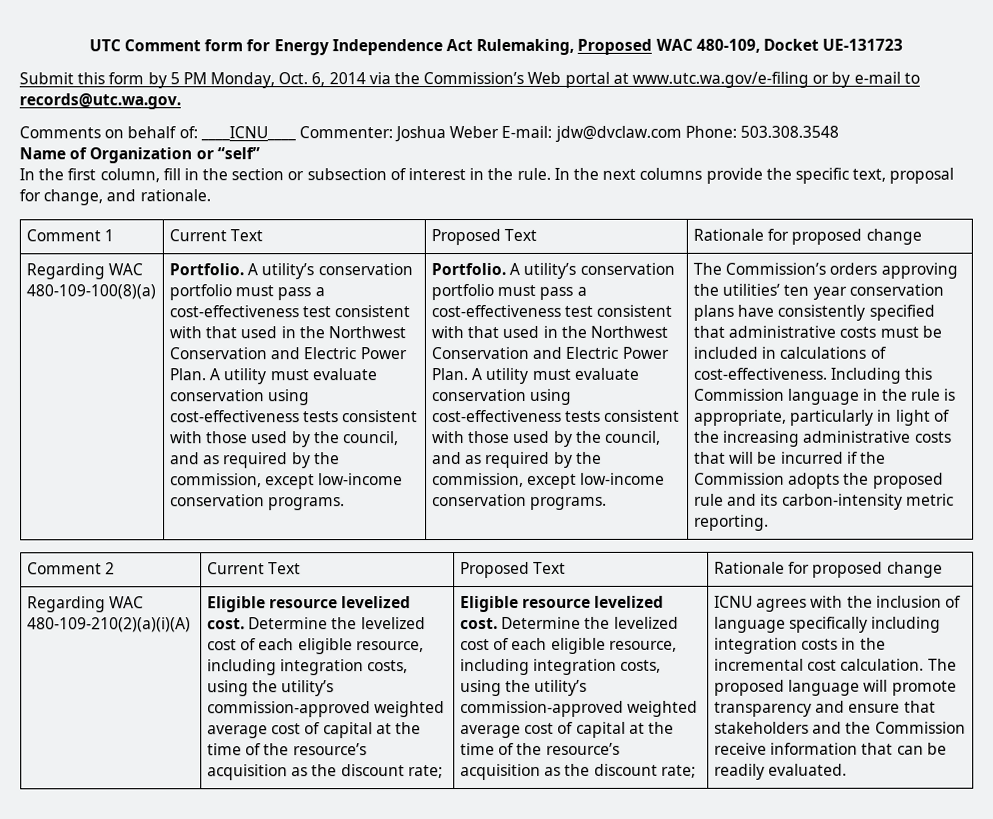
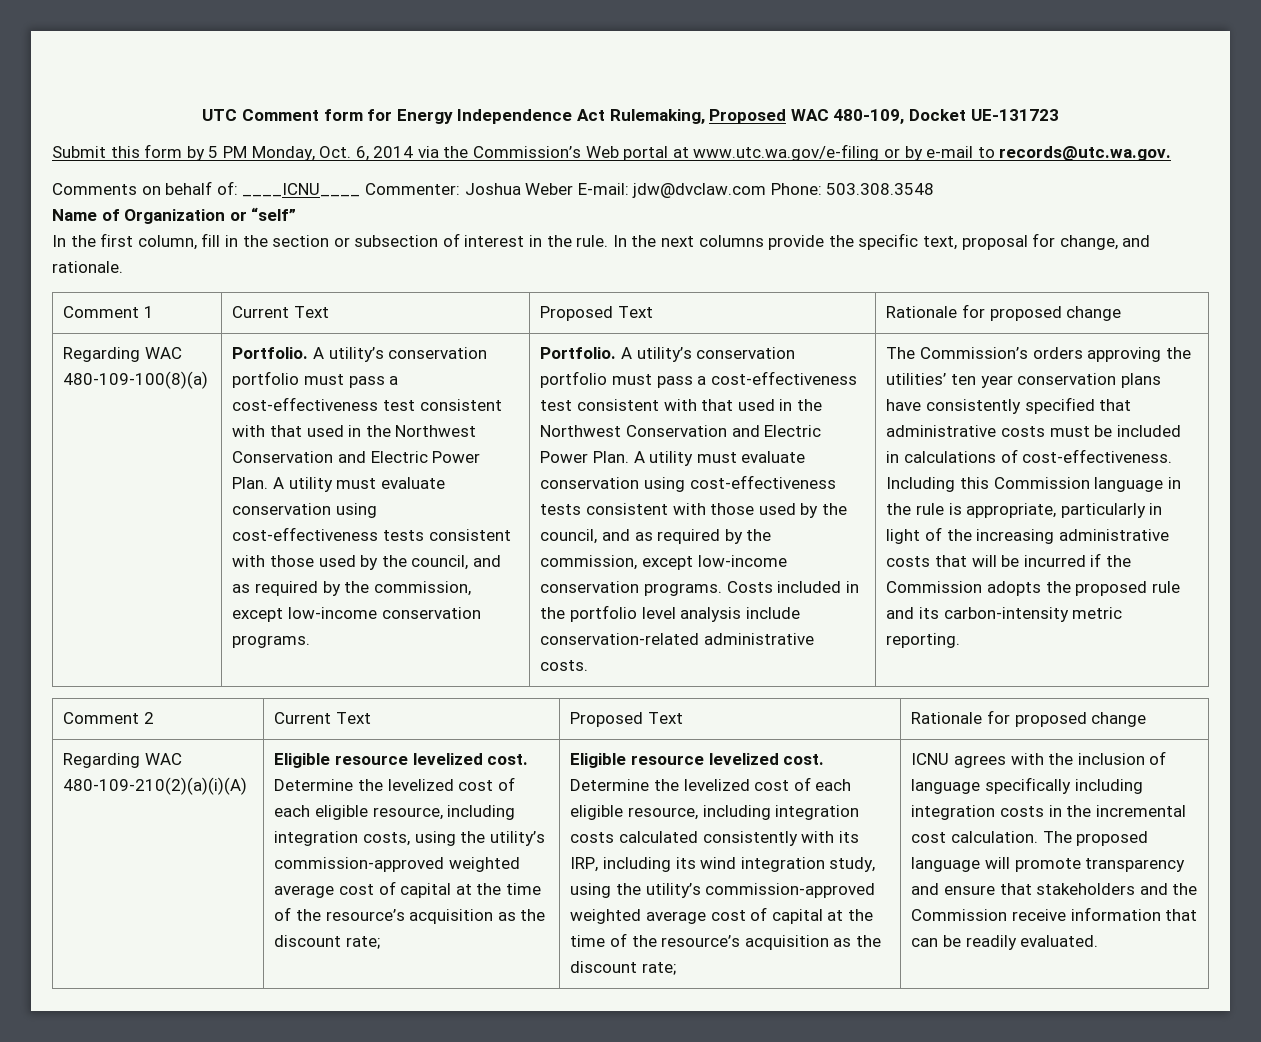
+ Costs included in the portfolio level analysis include conservation-related administrative costs.
- Determine the levelized cost of each eligible resource, including integration costs, using the utility’s commission-approved weighted average cost of capital at the time of the resource’s acquisition as the discount rate; | Eligible resource levelized cost. Determine the levelized cost of each eligible resource, including integration costs, using the utility’s commission-approved weighted average cost of capital at the time of the resource’s acquisition as the discount rate;
+ Determine the levelized cost of each eligible resource, including integration costs, using the utility’s commission-approved weighted average cost of capital at the time of the resource’s acquisition as the discount rate; | Eligible resource levelized cost. Determine the levelized cost of each eligible resource, including integration costs calculated consistently with its IRP, including its wind integration study, using the utility’s commission-approved weighted average cost of capital at the time of the resource’s acquisition as the discount rate;

